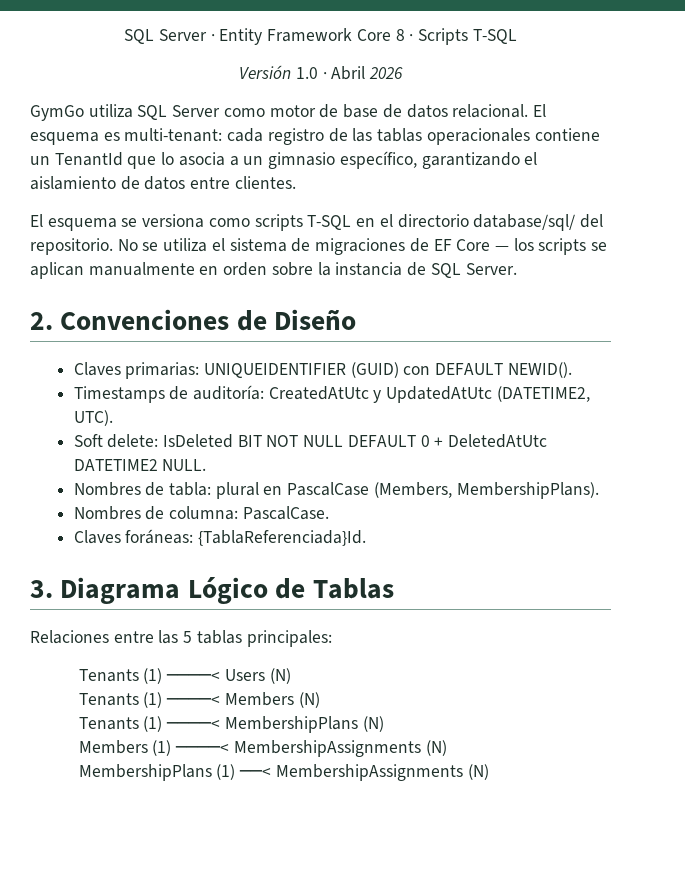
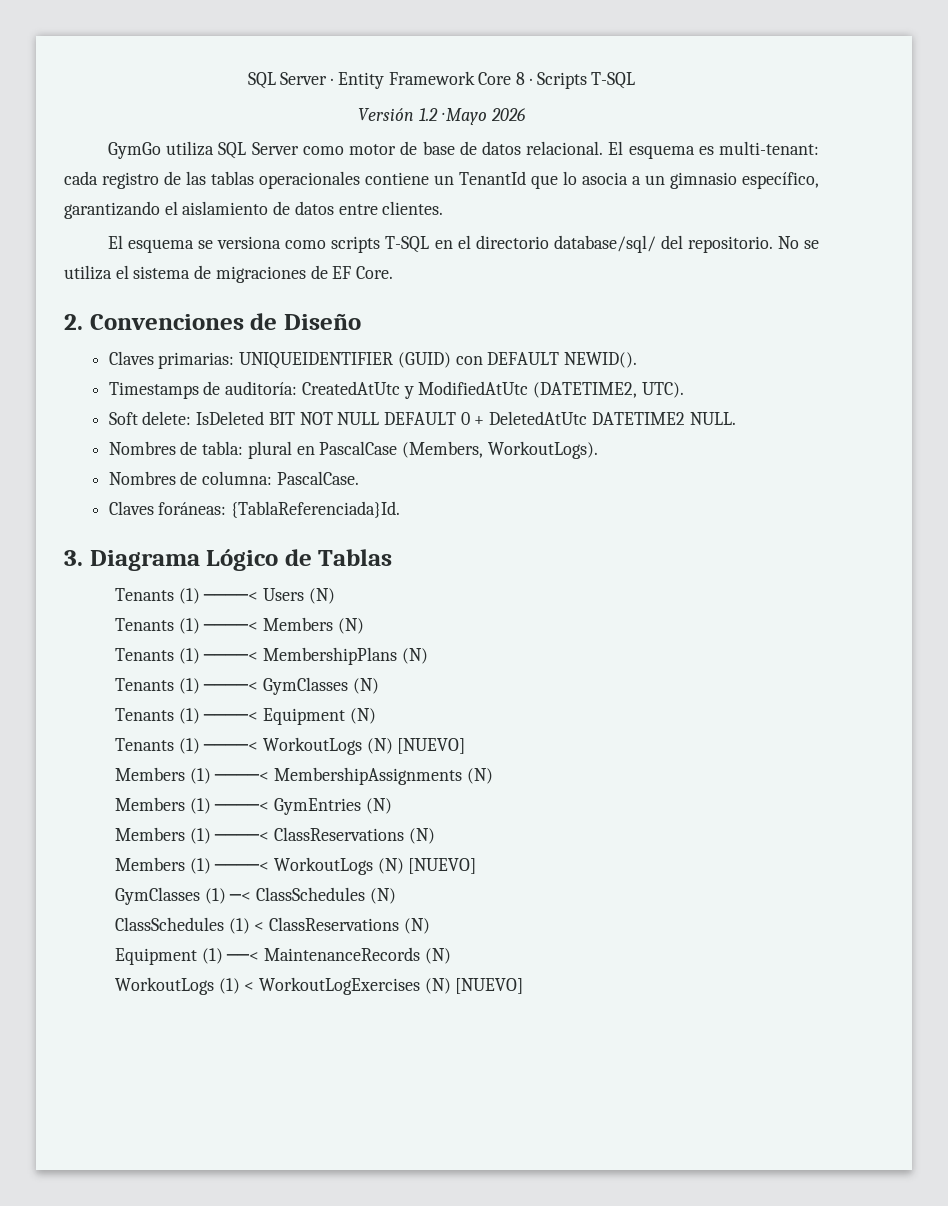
- Versión 1.0 · Abril 2026
+ Versión 1.2 · Mayo 2026
- No se utiliza el sistema de migraciones de EF Core — los scripts se aplican manualmente en orden sobre la instancia de SQL Server.
+ No se utiliza el sistema de migraciones de EF Core.
- Timestamps de auditoría: CreatedAtUtc y UpdatedAtUtc (DATETIME2, UTC).
+ Timestamps de auditoría: CreatedAtUtc y ModifiedAtUtc (DATETIME2, UTC).
- Nombres de tabla: plural en PascalCase (Members, MembershipPlans).
+ Nombres de tabla: plural en PascalCase (Members, WorkoutLogs).
- Relaciones entre las 5 tablas principales:
+ Tenants (1) ────< GymClasses (N)
+ Tenants (1) ────< Equipment (N)
+ Tenants (1) ────< WorkoutLogs (N) [NUEVO]
- MembershipPlans (1) ──< MembershipAssignments (N)
+ Members (1) ────< GymEntries (N)
+ Members (1) ────< ClassReservations (N)
+ Members (1) ────< WorkoutLogs (N) [NUEVO]
+ GymClasses (1) ─< ClassSchedules (N)
+ ClassSchedules (1) < ClassReservations (N)
+ Equipment (1) ──< MaintenanceRecords (N)
+ WorkoutLogs (1) < WorkoutLogExercises (N) [NUEVO]

